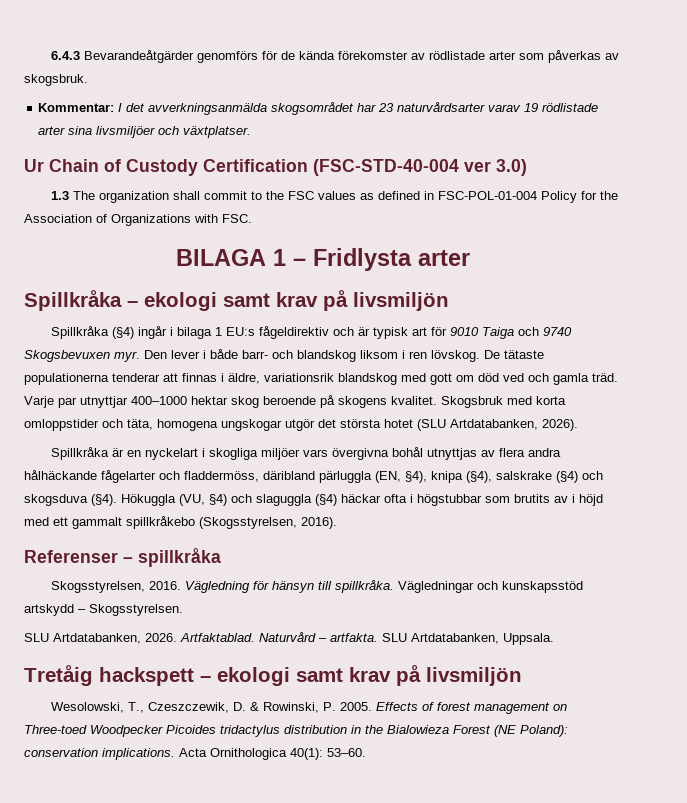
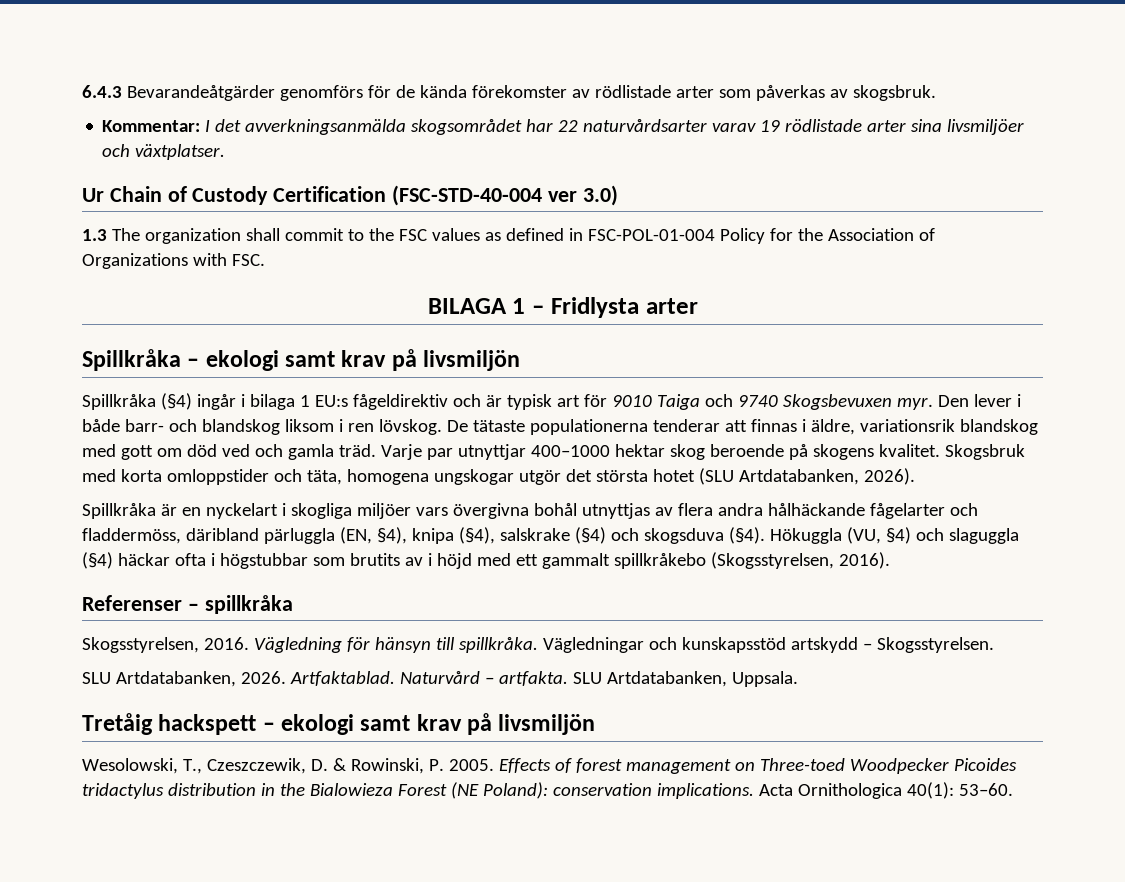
- Kommentar: I det avverkningsanmälda skogsområdet har 23 naturvårdsarter varav 19 rödlistade arter sina livsmiljöer och växtplatser.
+ Kommentar: I det avverkningsanmälda skogsområdet har 22 naturvårdsarter varav 19 rödlistade arter sina livsmiljöer och växtplatser.

